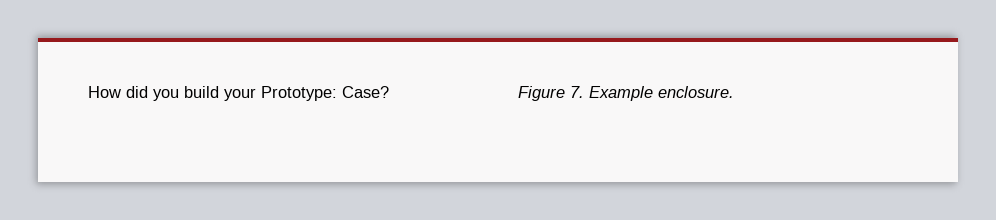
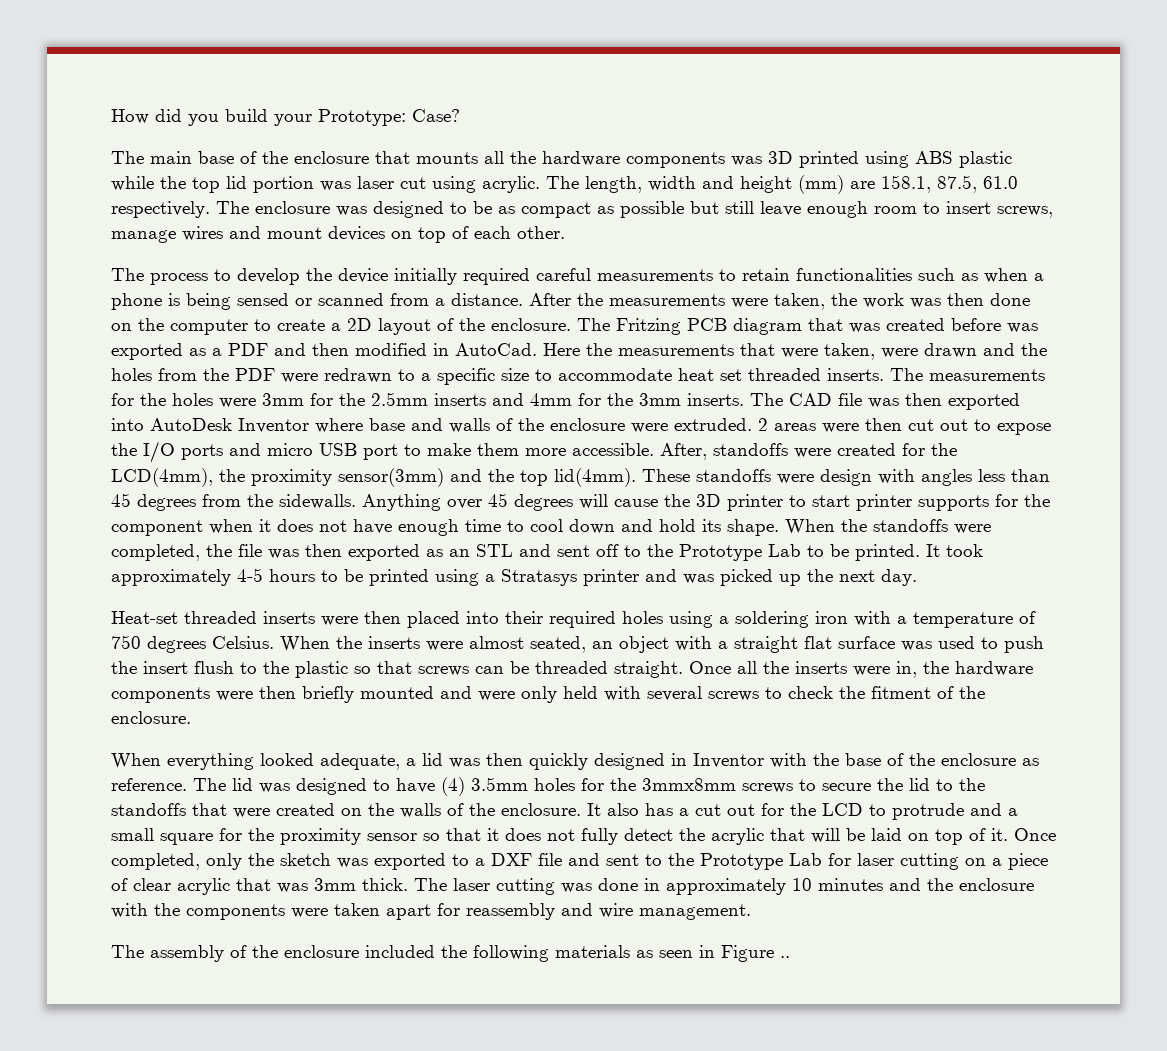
- Figure 7. Example enclosure.
+ The main base of the enclosure that mounts all the hardware components was 3D printed using ABS plastic while the top lid portion was laser cut using acrylic. The length, width and height (mm) are 158.1, 87.5, 61.0 respectively. The enclosure was designed to be as compact as possible but still leave enough room to insert screws, manage wires and mount devices on top of each other.
+ The process to develop the device initially required careful measurements to retain functionalities such as when a phone is being sensed or scanned from a distance. After the measurements were taken, the work was then done on the computer to create a 2D layout of the enclosure. The Fritzing PCB diagram that was created before was exported as a PDF and then modified in AutoCad. Here the measurements that were taken, were drawn and the holes from the PDF were redrawn to a specific size to accommodate heat set threaded inserts. The measurements for the holes were 3mm for the 2.5mm inserts and 4mm for the 3mm inserts. The CAD file was then exported into AutoDesk Inventor where base and walls of the enclosure were extruded. 2 areas were then cut out to expose the I/O ports and micro USB port to make them more accessible. After, standoffs were created for the LCD(4mm), the proximity sensor(3mm) and the top lid(4mm). These standoffs were design with angles less than 45 degrees from the sidewalls. Anything over 45 degrees will cause the 3D printer to start printer supports for the component when it does not have enough time to cool down and hold its shape. When the standoffs were completed, the file was then exported as an STL and sent off to the Prototype Lab to be printed. It took approximately 4-5 hours to be printed using a Stratasys printer and was picked up the next day.
+ Heat-set threaded inserts were then placed into their required holes using a soldering iron with a temperature of 750 degrees Celsius. When the inserts were almost seated, an object with a straight flat surface was used to push the insert flush to the plastic so that screws can be threaded straight. Once all the inserts were in, the hardware components were then briefly mounted and were only held with several screws to check the fitment of the enclosure.
+ When everything looked adequate, a lid was then quickly designed in Inventor with the base of the enclosure as reference. The lid was designed to have (4) 3.5mm holes for the 3mmx8mm screws to secure the lid to the standoffs that were created on the walls of the enclosure. It also has a cut out for the LCD to protrude and a small square for the proximity sensor so that it does not fully detect the acrylic that will be laid on top of it. Once completed, only the sketch was exported to a DXF file and sent to the Prototype Lab for laser cutting on a piece of clear acrylic that was 3mm thick. The laser cutting was done in approximately 10 minutes and the enclosure with the components were taken apart for reassembly and wire management.
+ The assembly of the enclosure included the following materials as seen in Figure ..

